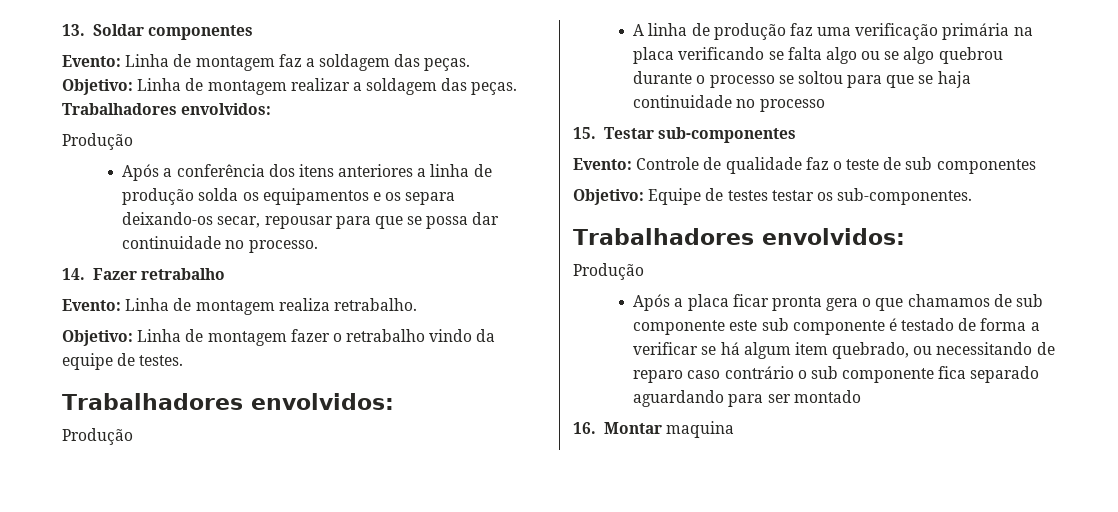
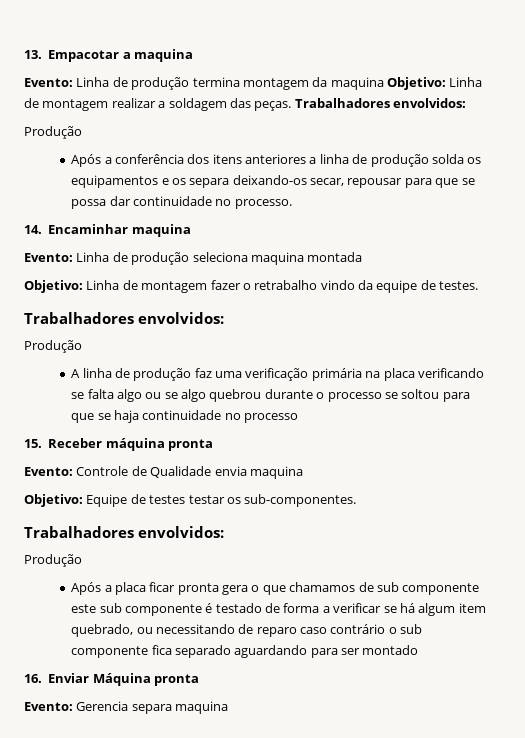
- 13. Soldar componentes
- Evento: Linha de montagem faz a soldagem das peças. Objetivo: Linha de montagem realizar a soldagem das peças.
+ 13. Empacotar a maquina
+ Evento: Linha de produção termina montagem da maquina Objetivo: Linha de montagem realizar a soldagem das peças.
- 14. Fazer retrabalho
- Evento: Linha de montagem realiza retrabalho.
+ 14. Encaminhar maquina
+ Evento: Linha de produção seleciona maquina montada
- 15. Testar sub-componentes
+ 15. Receber máquina pronta
- Evento: Controle de qualidade faz o teste de sub componentes
+ Evento: Controle de Qualidade envia maquina
- 16. Montar maquina
+ 16. Enviar Máquina pronta
+ Evento: Gerencia separa maquina

